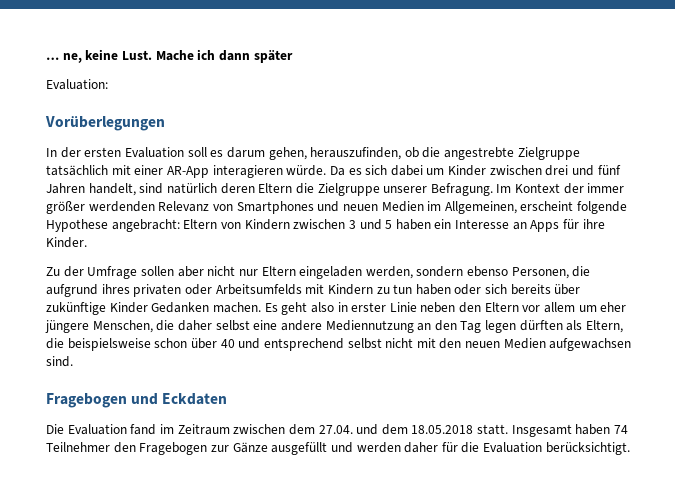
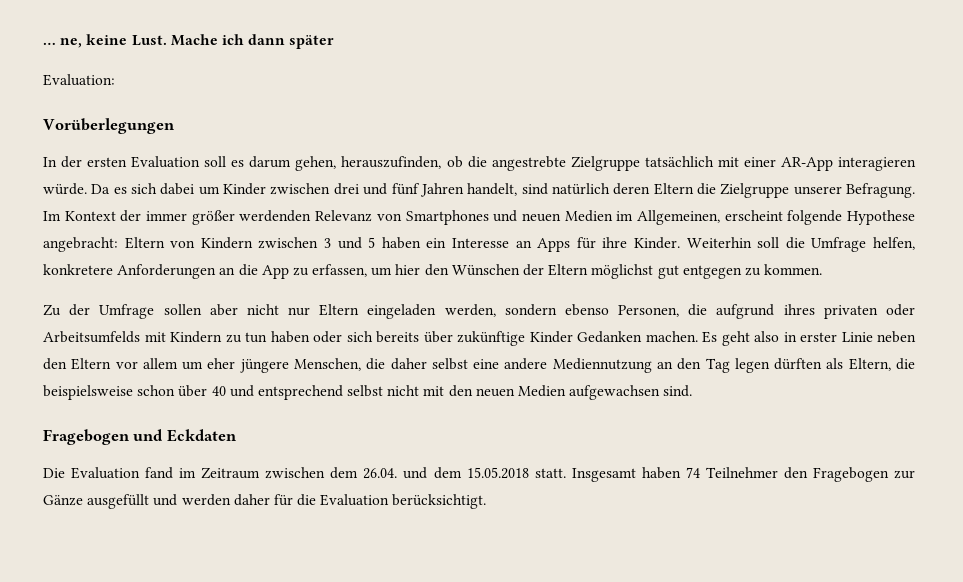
+ Weiterhin soll die Umfrage helfen, konkretere Anforderungen an die App zu erfassen, um hier den Wünschen der Eltern möglichst gut entgegen zu kommen.
- Die Evaluation fand im Zeitraum zwischen dem 27.04. und dem 18.05.2018 statt.
+ Die Evaluation fand im Zeitraum zwischen dem 26.04. und dem 15.05.2018 statt.

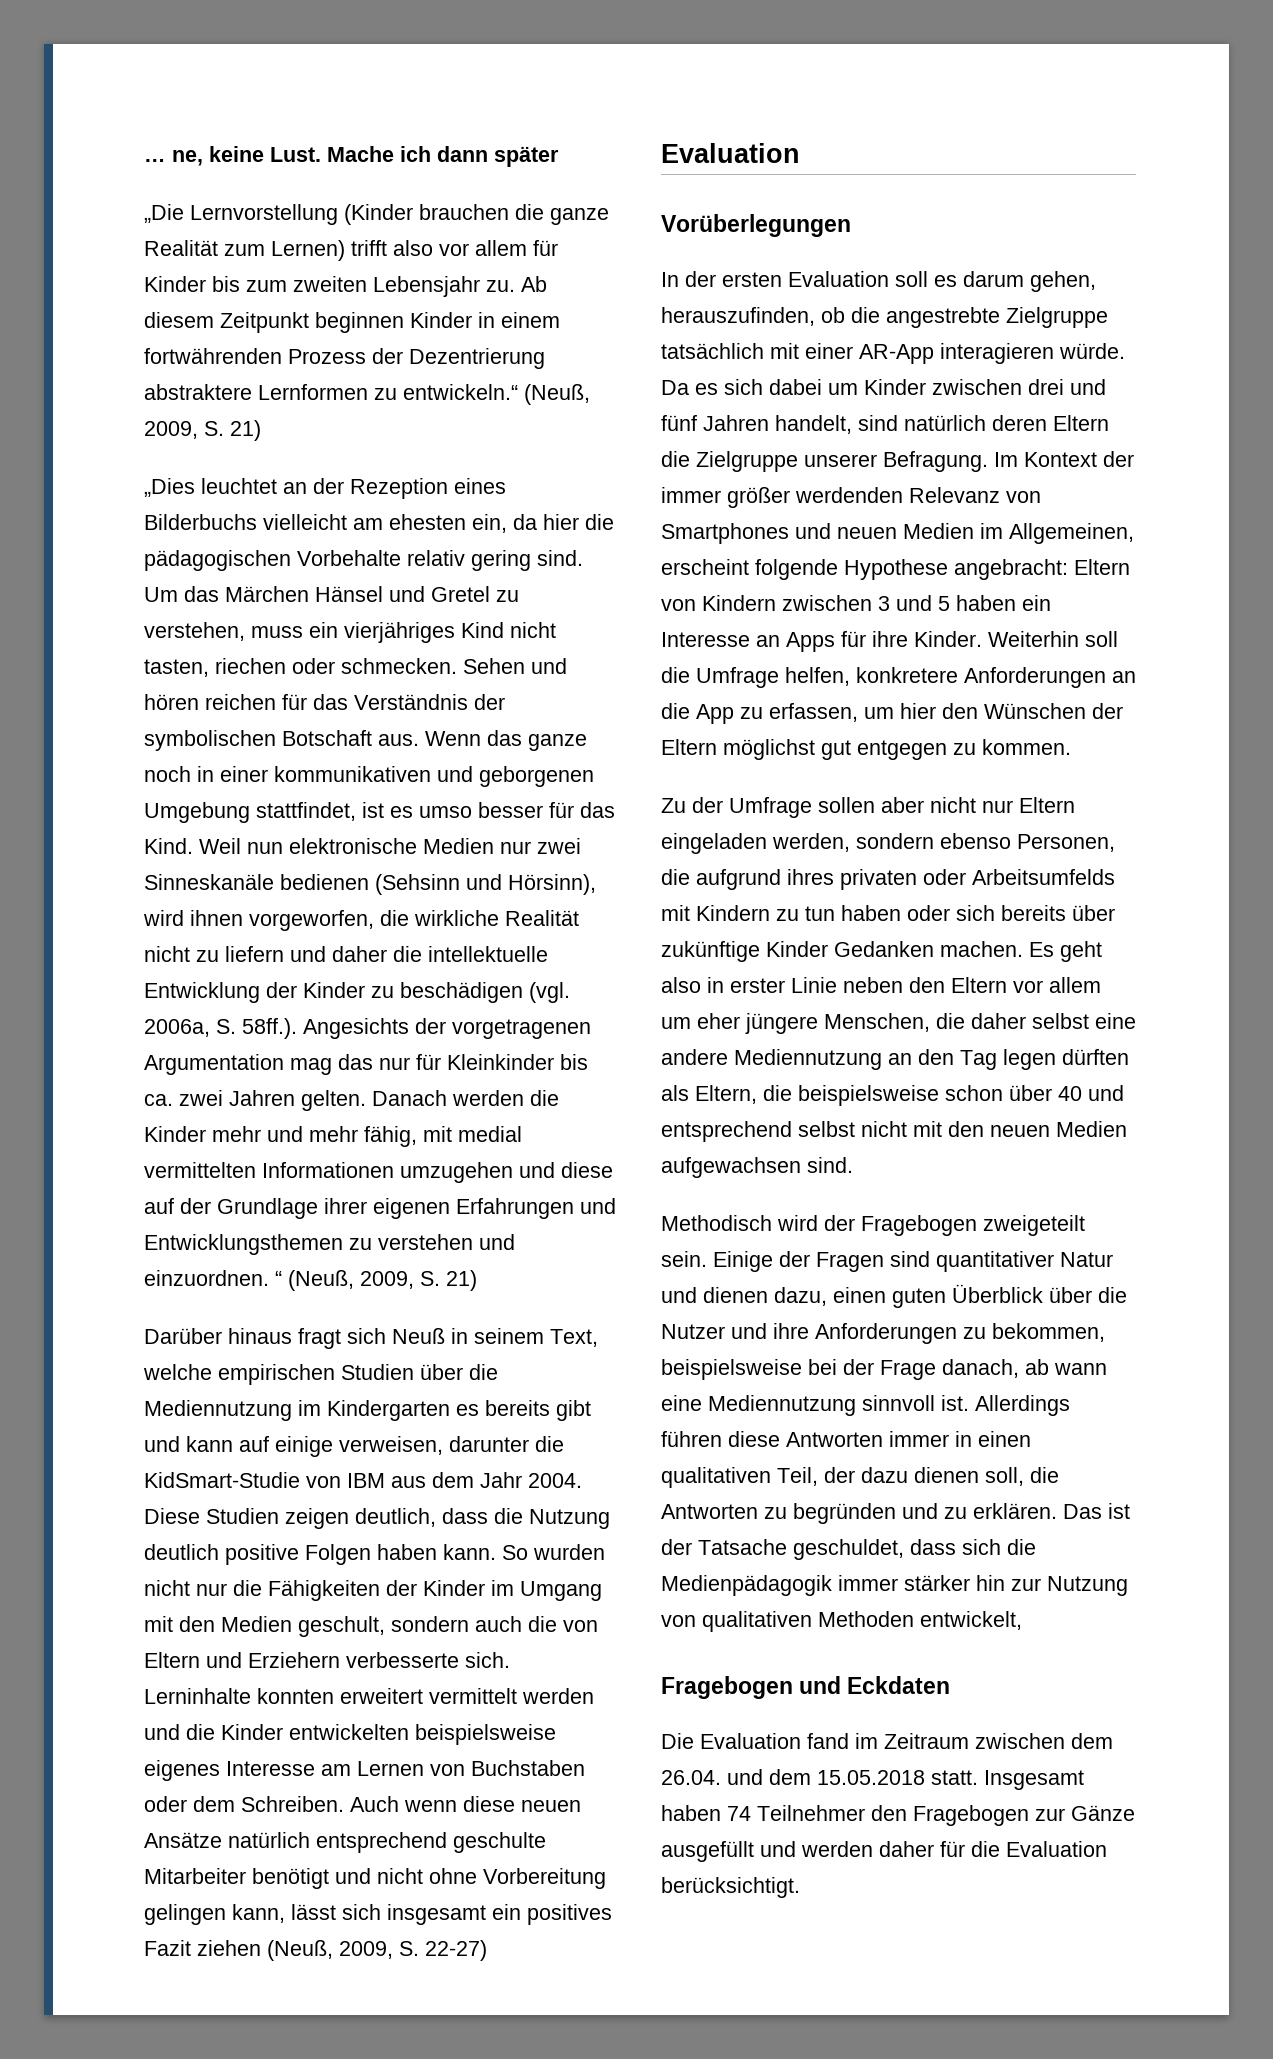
- Evaluation:
+ „Die Lernvorstellung (Kinder brauchen die ganze Realität zum Lernen) trifft also vor allem für Kinder bis zum zweiten Lebensjahr zu. Ab diesem Zeitpunkt beginnen Kinder in einem fortwährenden Prozess der Dezentrierung abstraktere Lernformen zu entwickeln.“ (Neuß, 2009, S. 21)
+ „Dies leuchtet an der Rezeption eines Bilderbuchs vielleicht am ehesten ein, da hier die pädagogischen Vorbehalte relativ gering sind. Um das Märchen Hänsel und Gretel zu verstehen, muss ein vierjähriges Kind nicht tasten, riechen oder schmecken. Sehen und hören reichen für das Verständnis der symbolischen Botschaft aus. Wenn das ganze noch in einer kommunikativen und geborgenen Umgebung stattfindet, ist es umso besser für das Kind. Weil nun elektronische Medien nur zwei Sinneskanäle bedienen (Sehsinn und Hörsinn), wird ihnen vorgeworfen, die wirkliche Realität nicht zu liefern und daher die intellektuelle Entwicklung der Kinder zu beschädigen (vgl. 2006a, S. 58ff.). Angesichts der vorgetragenen Argumentation mag das nur für Kleinkinder bis ca. zwei Jahren gelten. Danach werden die Kinder mehr und mehr fähig, mit medial vermittelten Informationen umzugehen und diese auf der Grundlage ihrer eigenen Erfahrungen und Entwicklungsthemen zu verstehen und einzuordnen. “ (Neuß, 2009, S. 21)
+ Darüber hinaus fragt sich Neuß in seinem Text, welche empirischen Studien über die Mediennutzung im Kindergarten es bereits gibt und kann auf einige verweisen, darunter die KidSmart-Studie von IBM aus dem Jahr 2004. Diese Studien zeigen deutlich, dass die Nutzung deutlich positive Folgen haben kann. So wurden nicht nur die Fähigkeiten der Kinder im Umgang mit den Medien geschult, sondern auch die von Eltern und Erziehern verbesserte sich. Lerninhalte konnten erweitert vermittelt werden und die Kinder entwickelten beispielsweise eigenes Interesse am Lernen von Buchstaben oder dem Schreiben. Auch wenn diese neuen Ansätze natürlich entsprechend geschulte Mitarbeiter benötigt und nicht ohne Vorbereitung gelingen kann, lässt sich insgesamt ein positives Fazit ziehen (Neuß, 2009, S. 22-27)
+ Evaluation
+ Methodisch wird der Fragebogen zweigeteilt sein. Einige der Fragen sind quantitativer Natur und dienen dazu, einen guten Überblick über die Nutzer und ihre Anforderungen zu bekommen, beispielsweise bei der Frage danach, ab wann eine Mediennutzung sinnvoll ist. Allerdings führen diese Antworten immer in einen qualitativen Teil, der dazu dienen soll, die Antworten zu begründen und zu erklären. Das ist der Tatsache geschuldet, dass sich die Medienpädagogik immer stärker hin zur Nutzung von qualitativen Methoden entwickelt,

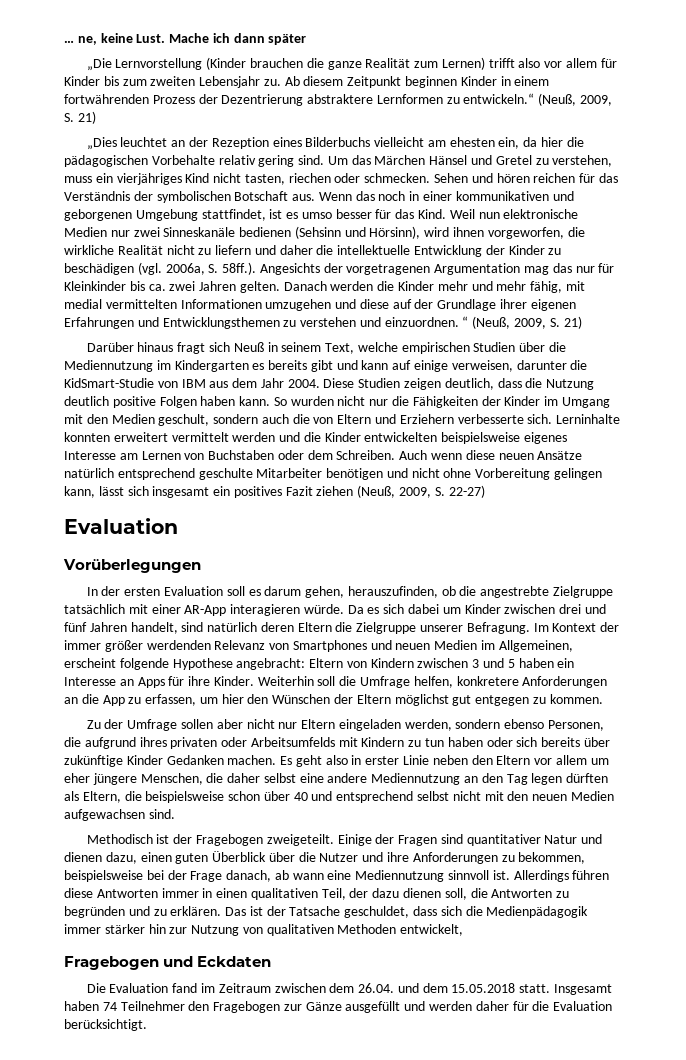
- Wenn das ganze noch in einer kommunikativen und geborgenen Umgebung stattfindet, ist es umso besser für das Kind.
+ Wenn das noch in einer kommunikativen und geborgenen Umgebung stattfindet, ist es umso besser für das Kind.
- Auch wenn diese neuen Ansätze natürlich entsprechend geschulte Mitarbeiter benötigt und nicht ohne Vorbereitung gelingen kann, lässt sich insgesamt ein positives Fazit ziehen (Neuß, 2009, S. 22-27)
+ Auch wenn diese neuen Ansätze natürlich entsprechend geschulte Mitarbeiter benötigen und nicht ohne Vorbereitung gelingen kann, lässt sich insgesamt ein positives Fazit ziehen (Neuß, 2009, S. 22-27)
- Methodisch wird der Fragebogen zweigeteilt sein.
+ Methodisch ist der Fragebogen zweigeteilt.

